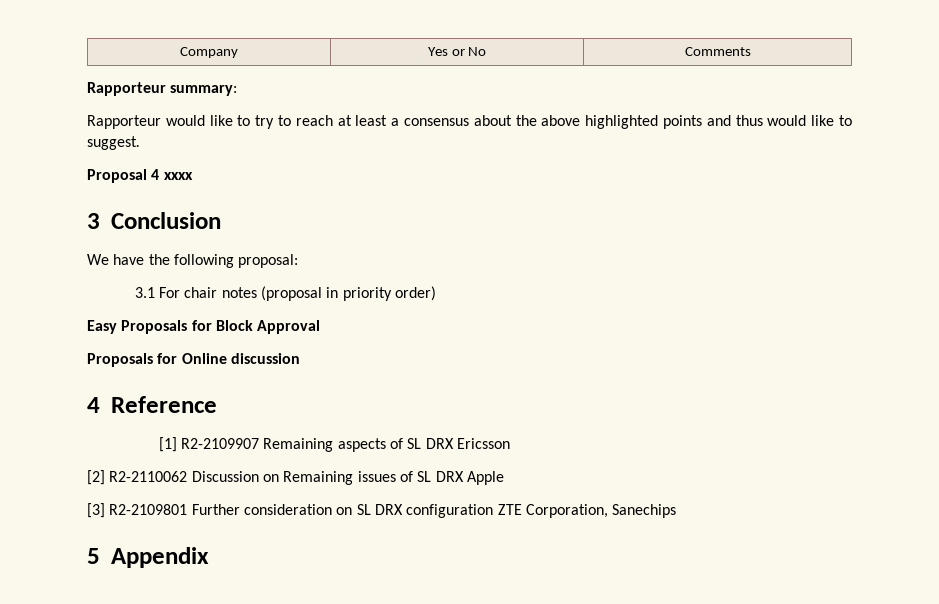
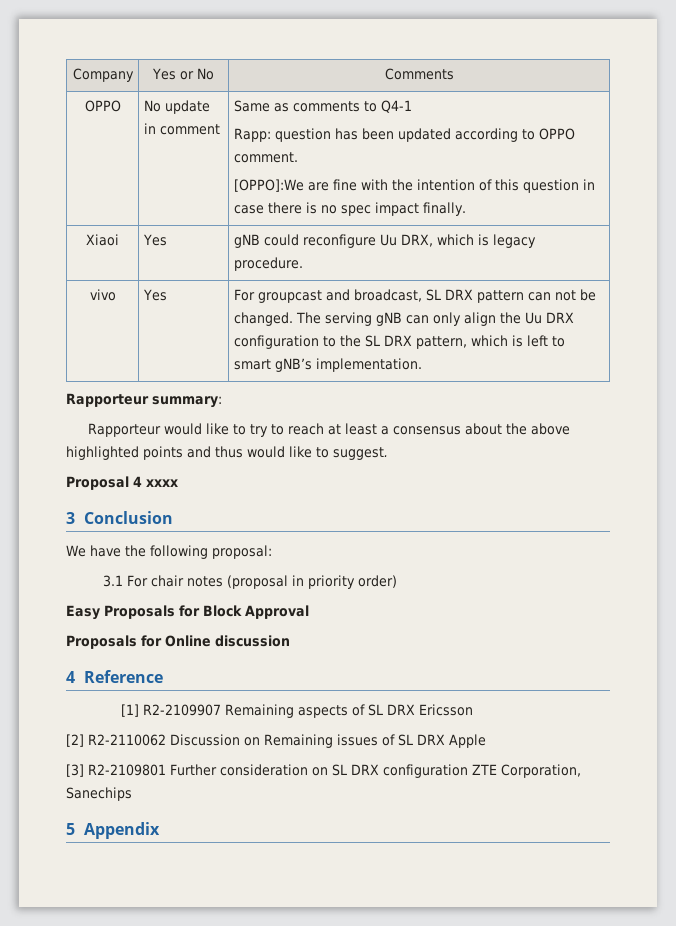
+ OPPO | No update in comment | Same as comments to Q4-1
+ Rapp: question has been updated according to OPPO comment.
+ [OPPO]:We are fine with the intention of this question in case there is no spec impact finally.
+ Xiaoi | Yes | gNB could reconfigure Uu DRX, which is legacy procedure.
+ vivo | Yes | For groupcast and broadcast, SL DRX pattern can not be changed. The serving gNB can only align the Uu DRX configuration to the SL DRX pattern, which is left to smart gNB’s implementation.

